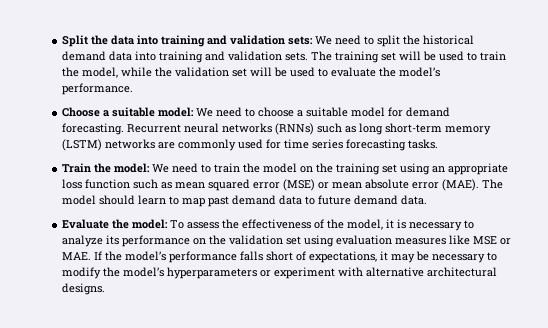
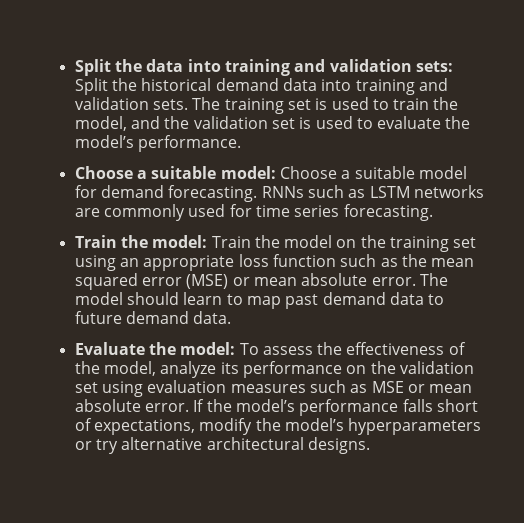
- Split the data into training and validation sets: We need to split the historical demand data into training and validation sets.
+ Split the data into training and validation sets: Split the historical demand data into training and validation sets.
- The training set will be used to train the model, while the validation set will be used to evaluate the model’s performance.
+ The training set is used to train the model, and the validation set is used to evaluate the model’s performance.
- Choose a suitable model: We need to choose a suitable model for demand forecasting.
+ Choose a suitable model: Choose a suitable model for demand forecasting.
- Recurrent neural networks (RNNs) such as long short-term memory (LSTM) networks are commonly used for time series forecasting tasks.
+ RNNs such as LSTM networks are commonly used for time series forecasting.
- Train the model: We need to train the model on the training set using an appropriate loss function such as mean squared error (MSE) or mean absolute error (MAE).
+ Train the model: Train the model on the training set using an appropriate loss function such as the mean squared error (MSE) or mean absolute error.
- Evaluate the model: To assess the effectiveness of the model, it is necessary to analyze its performance on the validation set using evaluation measures like MSE or MAE. If the model’s performance falls short of expectations, it may be necessary to modify the model’s hyperparameters or experiment with alternative architectural designs.
+ Evaluate the model: To assess the effectiveness of the model, analyze its performance on the validation set using evaluation measures such as MSE or mean absolute error. If the model’s performance falls short of expectations, modify the model’s hyperparameters or try alternative architectural designs.

